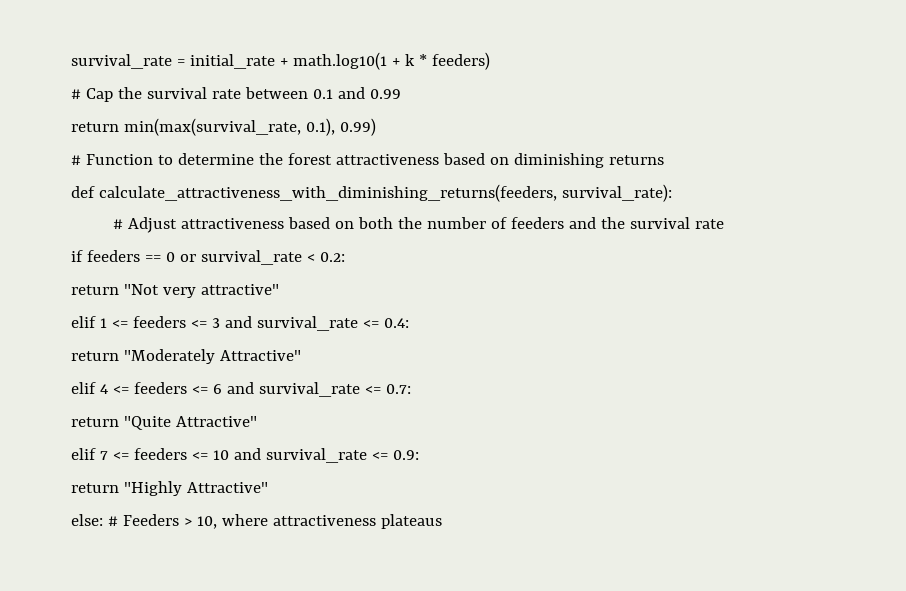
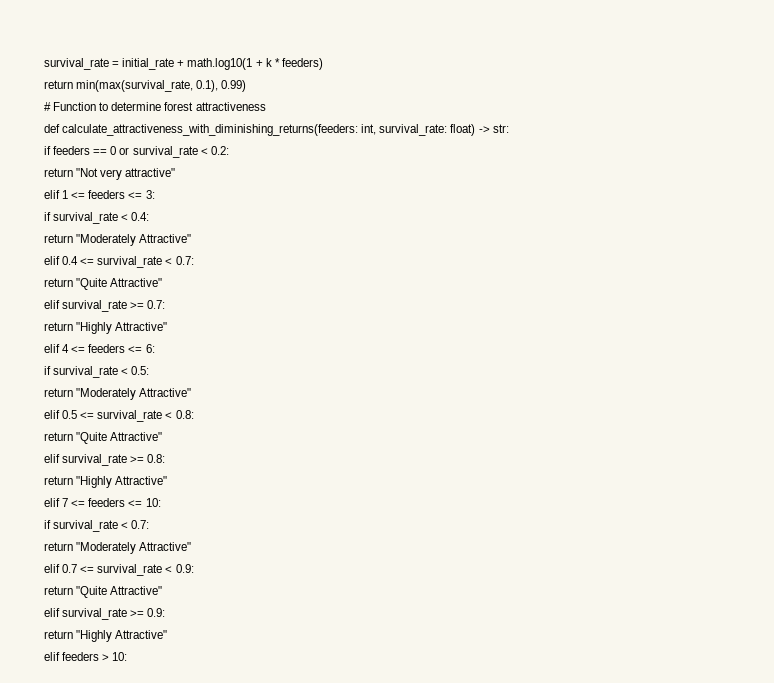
- # Cap the survival rate between 0.1 and 0.99
- # Function to determine the forest attractiveness based on diminishing returns
- def calculate_attractiveness_with_diminishing_returns(feeders, survival_rate):
- # Adjust attractiveness based on both the number of feeders and the survival rate
+ # Function to determine forest attractiveness
+ def calculate_attractiveness_with_diminishing_returns(feeders: int, survival_rate: float) -> str:
- elif 1 <= feeders <= 3 and survival_rate <= 0.4:
+ elif 1 <= feeders <= 3:
+ if survival_rate < 0.4:
- elif 4 <= feeders <= 6 and survival_rate <= 0.7:
+ elif 0.4 <= survival_rate < 0.7:
  return "Quite Attractive"
+ elif survival_rate >= 0.7:
+ return "Highly Attractive"
+ elif 4 <= feeders <= 6:
+ if survival_rate < 0.5:
+ return "Moderately Attractive"
+ elif 0.5 <= survival_rate < 0.8:
+ return "Quite Attractive"
+ elif survival_rate >= 0.8:
+ return "Highly Attractive"
- elif 7 <= feeders <= 10 and survival_rate <= 0.9:
+ elif 7 <= feeders <= 10:
+ if survival_rate < 0.7:
+ return "Moderately Attractive"
+ elif 0.7 <= survival_rate < 0.9:
+ return "Quite Attractive"
+ elif survival_rate >= 0.9:
  return "Highly Attractive"
- else: # Feeders > 10, where attractiveness plateaus
+ elif feeders > 10:

